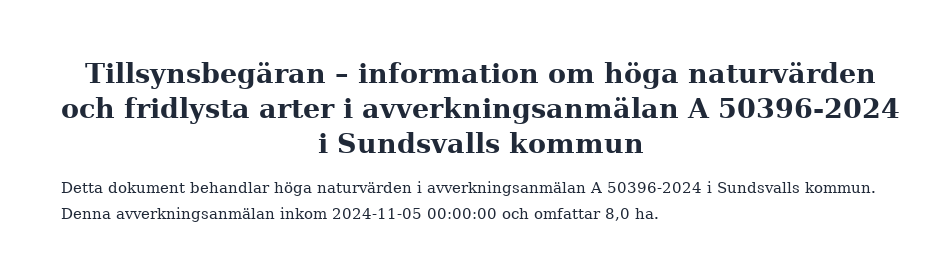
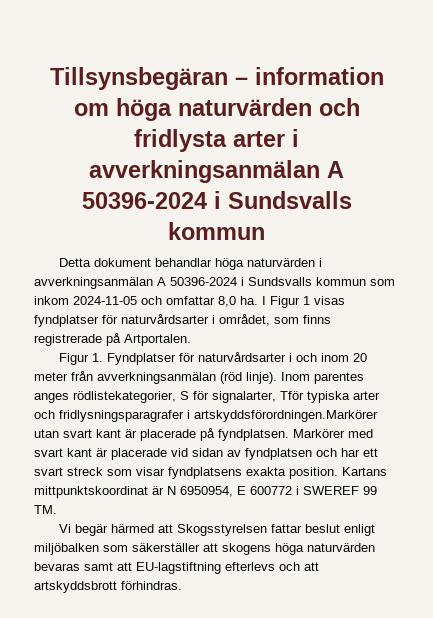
- Detta dokument behandlar höga naturvärden i avverkningsanmälan A 50396-2024 i Sundsvalls kommun. Denna avverkningsanmälan inkom 2024-11-05 00:00:00 och omfattar 8,0 ha.
+ Detta dokument behandlar höga naturvärden i avverkningsanmälan A 50396-2024 i Sundsvalls kommun som inkom 2024-11-05 och omfattar 8,0 ha.
+ I Figur 1 visas fyndplatser för naturvårdsarter i området, som finns registrerade på Artportalen.
+ Figur 1. Fyndplatser för naturvårdsarter i och inom 20 meter från avverkningsanmälan (röd linje). Inom parentes anges rödlistekategorier, S för signalarter, Tför typiska arter och fridlysningsparagrafer i artskyddsförordningen.Markörer utan svart kant är placerade på fyndplatsen. Markörer med svart kant är placerade vid sidan av fyndplatsen och har ett svart streck som visar fyndplatsens exakta position. Kartans mittpunktskoordinat är N 6950954, E 600772 i SWEREF 99 TM.
+ Vi begär härmed att Skogsstyrelsen fattar beslut enligt miljöbalken som säkerställer att skogens höga naturvärden bevaras samt att EU-lagstiftning efterlevs och att artskyddsbrott förhindras.

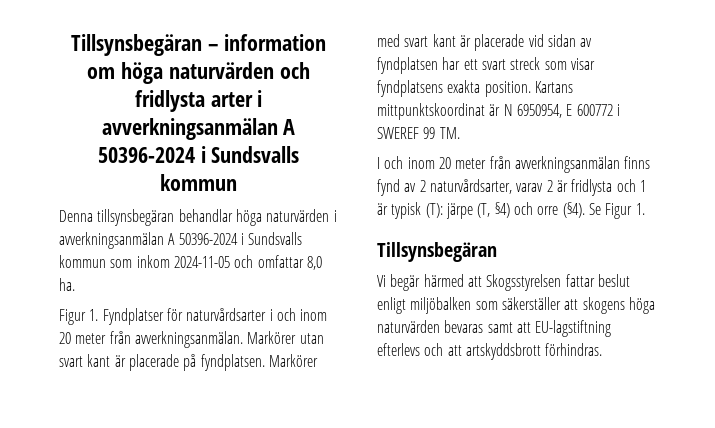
- Detta dokument behandlar höga naturvärden i avverkningsanmälan A 50396-2024 i Sundsvalls kommun som inkom 2024-11-05 och omfattar 8,0 ha. I Figur 1 visas fyndplatser för naturvårdsarter i området, som finns registrerade på Artportalen.
+ Denna tillsynsbegäran behandlar höga naturvärden i avverkningsanmälan A 50396-2024 i Sundsvalls kommun som inkom 2024-11-05 och omfattar 8,0 ha.
- Figur 1. Fyndplatser för naturvårdsarter i och inom 20 meter från avverkningsanmälan (röd linje). Inom parentes anges rödlistekategorier, S för signalarter, Tför typiska arter och fridlysningsparagrafer i artskyddsförordningen.Markörer utan svart kant är placerade på fyndplatsen.
+ Figur 1. Fyndplatser för naturvårdsarter i och inom 20 meter från avverkningsanmälan. Markörer utan svart kant är placerade på fyndplatsen.
- Markörer med svart kant är placerade vid sidan av fyndplatsen och har ett svart streck som visar fyndplatsens exakta position.
+ Markörer med svart kant är placerade vid sidan av fyndplatsen har ett svart streck som visar fyndplatsens exakta position.
+ I och inom 20 meter från avverkningsanmälan finns fynd av 2 naturvårdsarter, varav 2 är fridlysta och 1 är typisk (T): järpe (T, §4) och orre (§4). Se Figur 1.
+ Tillsynsbegäran

